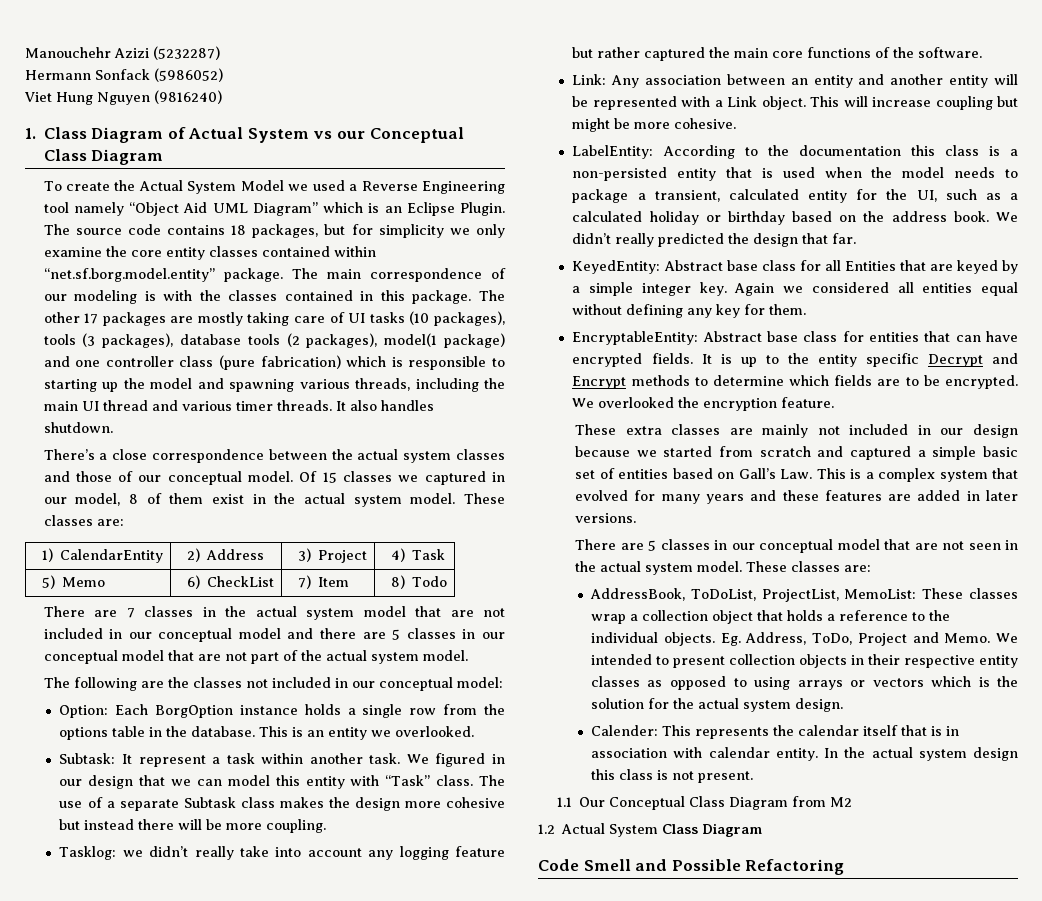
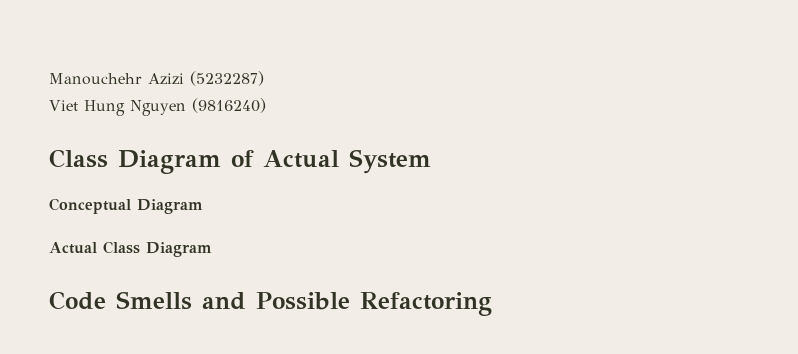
- Hermann Sonfack (5986052)
- 1. Class Diagram of Actual System vs our Conceptual Class Diagram
- To create the Actual System Model we used a Reverse Engineering tool namely “Object Aid UML Diagram” which is an Eclipse Plugin. The source code contains 18 packages, but for simplicity we only examine the core entity classes contained within “net.sf.borg.model.entity” package. The main correspondence of our modeling is with the classes contained in this package. The other 17 packages are mostly taking care of UI tasks (10 packages), tools (3 packages), database tools (2 packages), model(1 package) and one controller class (pure fabrication) which is responsible to starting up the model and spawning various threads, including the main UI thread and various timer threads. It also handles shutdown.
- There’s a close correspondence between the actual system classes and those of our conceptual model. Of 15 classes we captured in our model, 8 of them exist in the actual system model. These classes are:
- 1) CalendarEntity | 2) Address | 3) Project | 4) Task
- 5) Memo | 6) CheckList | 7) Item | 8) Todo
- There are 7 classes in the actual system model that are not included in our conceptual model and there are 5 classes in our conceptual model that are not part of the actual system model.
- The following are the classes not included in our conceptual model:
- Option: Each BorgOption instance holds a single row from the options table in the database. This is an entity we overlooked.
- Subtask: It represent a task within another task. We figured in our design that we can model this entity with “Task” class. The use of a separate Subtask class makes the design more cohesive but instead there will be more coupling.
- Tasklog: we didn’t really take into account any logging feature but rather captured the main core functions of the software.
- Link: Any association between an entity and another entity will be represented with a Link object. This will increase coupling but might be more cohesive.
- LabelEntity: According to the documentation this class is a non-persisted entity that is used when the model needs to package a transient, calculated entity for the UI, such as a calculated holiday or birthday based on the address book. We didn’t really predicted the design that far.
- KeyedEntity: Abstract base class for all Entities that are keyed by a simple integer key. Again we considered all entities equal without defining any key for them.
- EncryptableEntity: Abstract base class for entities that can have encrypted fields. It is up to the entity specific Decrypt and Encrypt methods to determine which fields are to be encrypted. We overlooked the encryption feature.
- These extra classes are mainly not included in our design because we started from scratch and captured a simple basic set of entities based on Gall’s Law. This is a complex system that evolved for many years and these features are added in later versions.
- There are 5 classes in our conceptual model that are not seen in the actual system model. These classes are:
- AddressBook, ToDoList, ProjectList, MemoList: These classes wrap a collection object that holds a reference to the individual objects. Eg. Address, ToDo, Project and Memo. We intended to present collection objects in their respective entity classes as opposed to using arrays or vectors which is the solution for the actual system design.
- Calender: This represents the calendar itself that is in association with calendar entity. In the actual system design this class is not present.
- 1.1 Our Conceptual Class Diagram from M2
- 1.2 Actual System Class Diagram
+ Class Diagram of Actual System
+ Conceptual Diagram
+ Actual Class Diagram
- Code Smell and Possible Refactoring
+ Code Smells and Possible Refactoring

